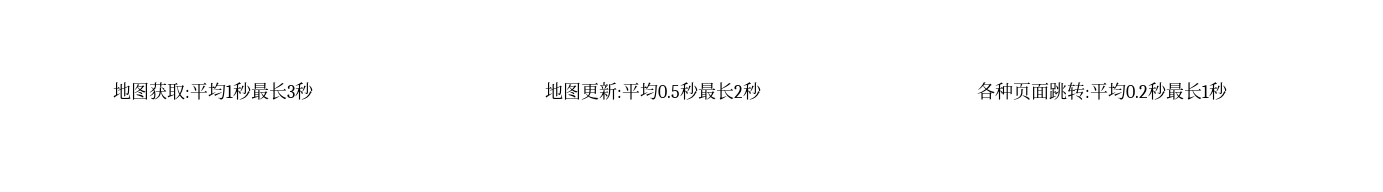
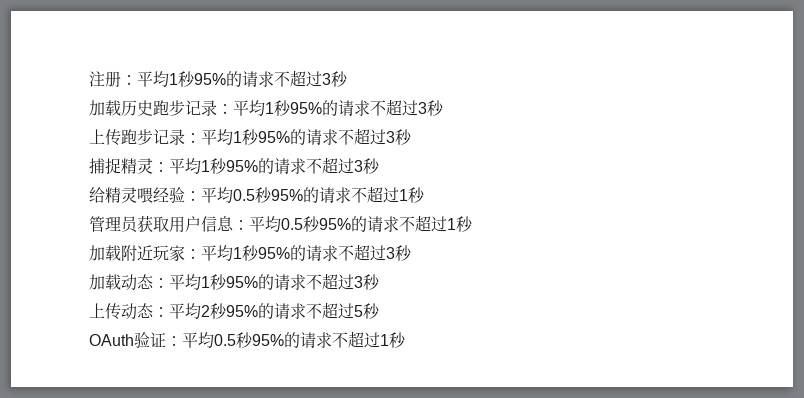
- 地图获取:平均1秒最长3秒
- 地图更新:平均0.5秒最长2秒
- 各种页面跳转:平均0.2秒最长1秒
+ 注册：平均1秒95%的请求不超过3秒
+ 加载历史跑步记录：平均1秒95%的请求不超过3秒
+ 上传跑步记录：平均1秒95%的请求不超过3秒
+ 捕捉精灵：平均1秒95%的请求不超过3秒
+ 给精灵喂经验：平均0.5秒95%的请求不超过1秒
+ 管理员获取用户信息：平均0.5秒95%的请求不超过1秒
+ 加载附近玩家：平均1秒95%的请求不超过3秒
+ 加载动态：平均1秒95%的请求不超过3秒
+ 上传动态：平均2秒95%的请求不超过5秒
+ OAuth验证：平均0.5秒95%的请求不超过1秒

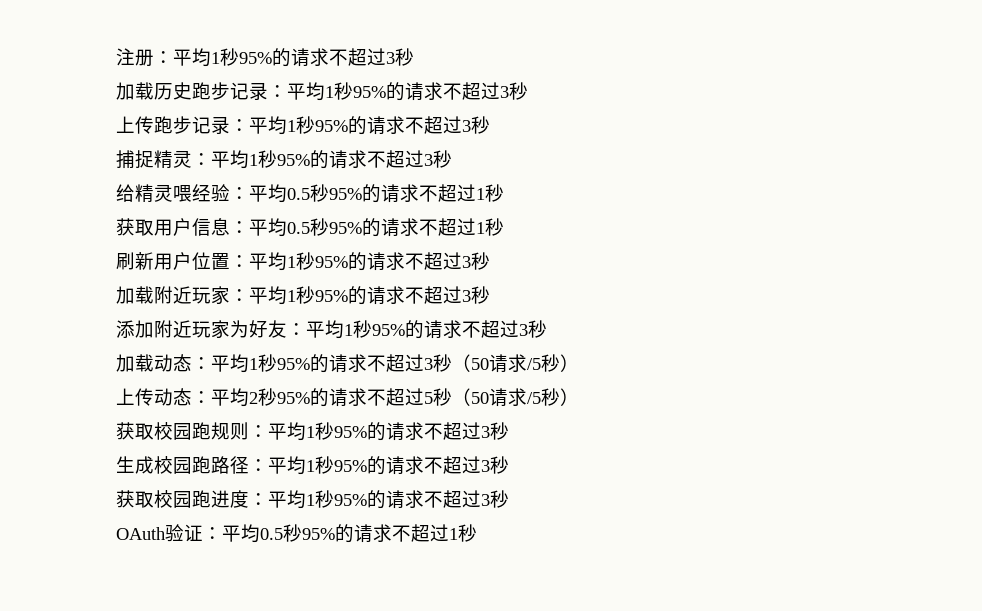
- 管理员获取用户信息：平均0.5秒95%的请求不超过1秒
+ 获取用户信息：平均0.5秒95%的请求不超过1秒
+ 刷新用户位置：平均1秒95%的请求不超过3秒
+ 添加附近玩家为好友：平均1秒95%的请求不超过3秒
- 加载动态：平均1秒95%的请求不超过3秒
+ 加载动态：平均1秒95%的请求不超过3秒（50请求/5秒）
- 上传动态：平均2秒95%的请求不超过5秒
+ 上传动态：平均2秒95%的请求不超过5秒（50请求/5秒）
+ 获取校园跑规则：平均1秒95%的请求不超过3秒
+ 生成校园跑路径：平均1秒95%的请求不超过3秒
+ 获取校园跑进度：平均1秒95%的请求不超过3秒

